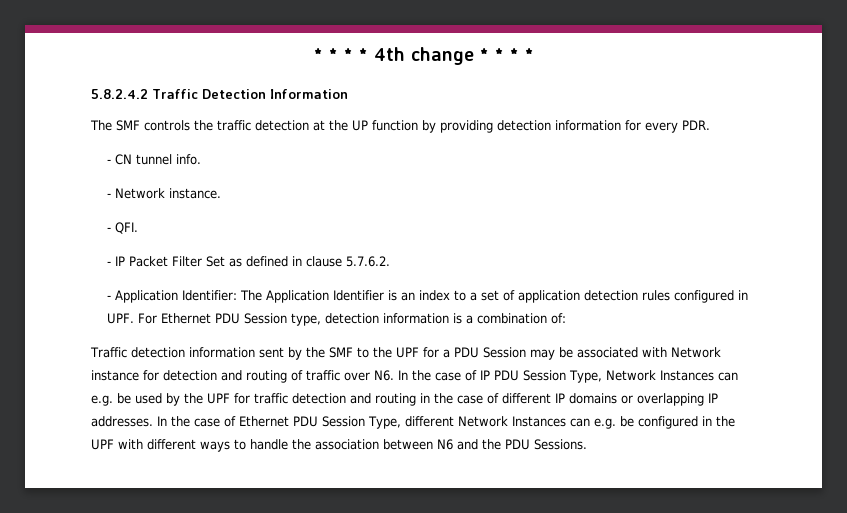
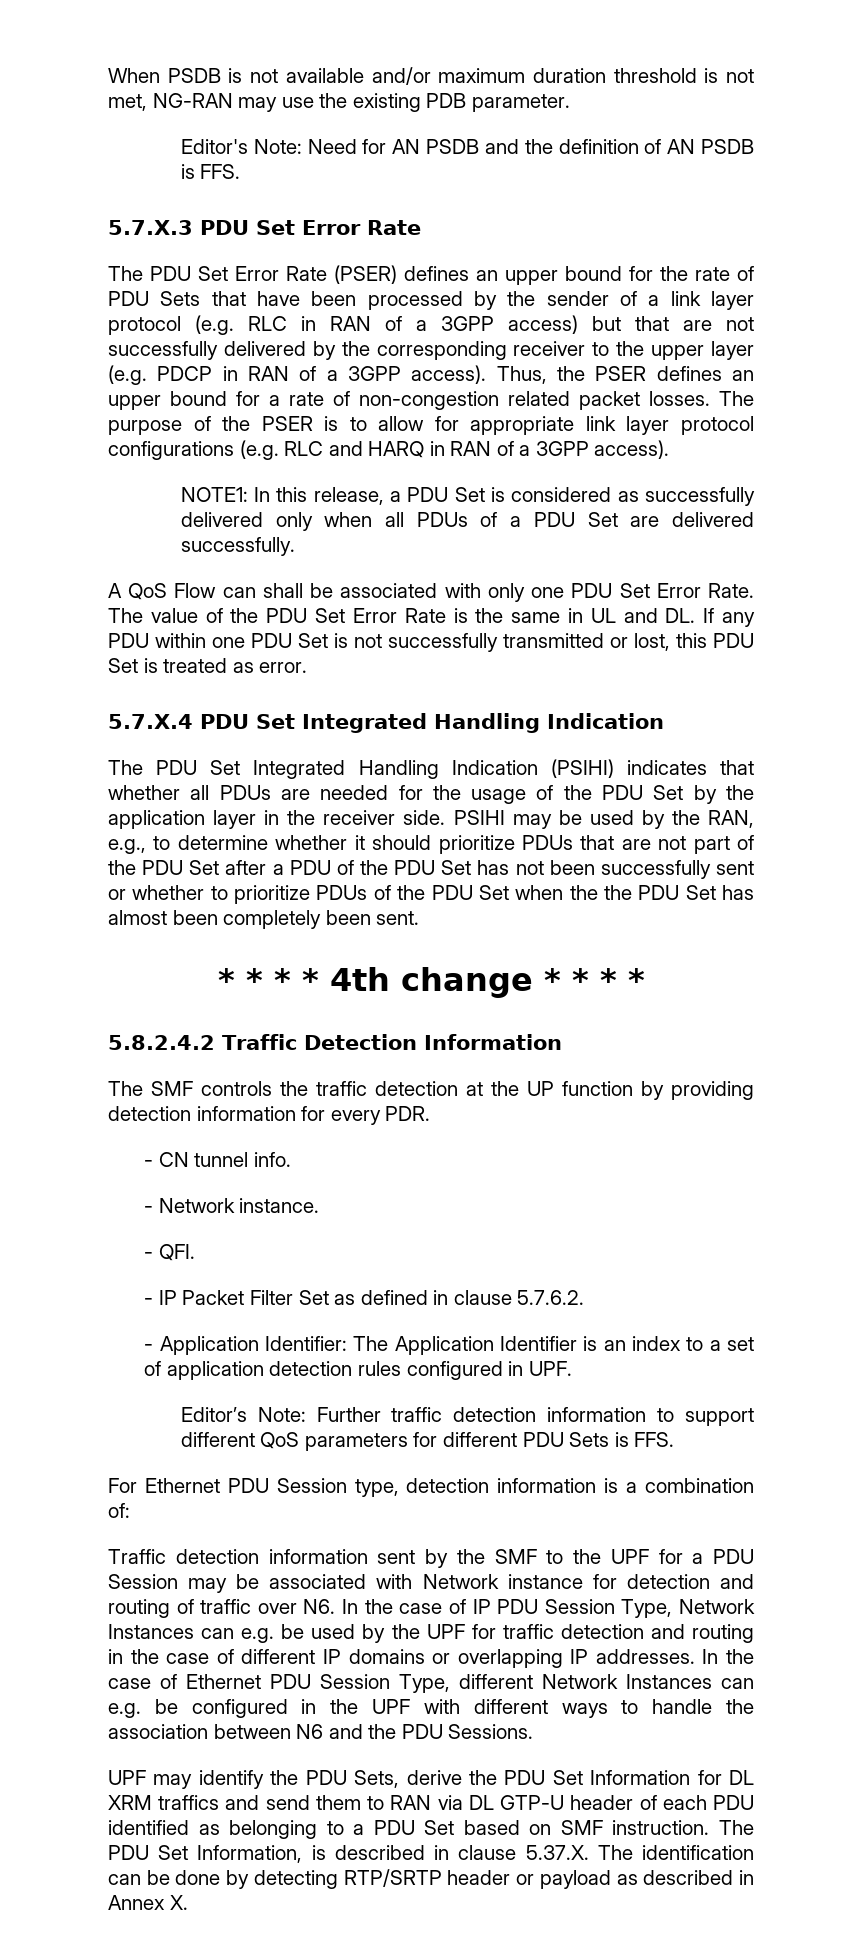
+ When PSDB is not available and/or maximum duration threshold is not met, NG-RAN may use the existing PDB parameter.
+ Editor's Note: Need for AN PSDB and the definition of AN PSDB is FFS.
+ 5.7.X.3 PDU Set Error Rate
+ The PDU Set Error Rate (PSER) defines an upper bound for the rate of PDU Sets that have been processed by the sender of a link layer protocol (e.g. RLC in RAN of a 3GPP access) but that are not successfully delivered by the corresponding receiver to the upper layer (e.g. PDCP in RAN of a 3GPP access). Thus, the PSER defines an upper bound for a rate of non-congestion related packet losses. The purpose of the PSER is to allow for appropriate link layer protocol configurations (e.g. RLC and HARQ in RAN of a 3GPP access).
+ NOTE1: In this release, a PDU Set is considered as successfully delivered only when all PDUs of a PDU Set are delivered successfully.
+ A QoS Flow can shall be associated with only one PDU Set Error Rate. The value of the PDU Set Error Rate is the same in UL and DL. If any PDU within one PDU Set is not successfully transmitted or lost, this PDU Set is treated as error.
+ 5.7.X.4 PDU Set Integrated Handling Indication
+ The PDU Set Integrated Handling Indication (PSIHI) indicates that whether all PDUs are needed for the usage of the PDU Set by the application layer in the receiver side. PSIHI may be used by the RAN, e.g., to determine whether it should prioritize PDUs that are not part of the PDU Set after a PDU of the PDU Set has not been successfully sent or whether to prioritize PDUs of the PDU Set when the the PDU Set has almost been completely been sent.
- - Application Identifier: The Application Identifier is an index to a set of application detection rules configured in UPF. For Ethernet PDU Session type, detection information is a combination of:
+ - Application Identifier: The Application Identifier is an index to a set of application detection rules configured in UPF.
+ Editor’s Note: Further traffic detection information to support different QoS parameters for different PDU Sets is FFS.
+ For Ethernet PDU Session type, detection information is a combination of:
+ UPF may identify the PDU Sets, derive the PDU Set Information for DL XRM traffics and send them to RAN via DL GTP-U header of each PDU identified as belonging to a PDU Set based on SMF instruction. The PDU Set Information, is described in clause 5.37.X. The identification can be done by detecting RTP/SRTP header or payload as described in Annex X.

